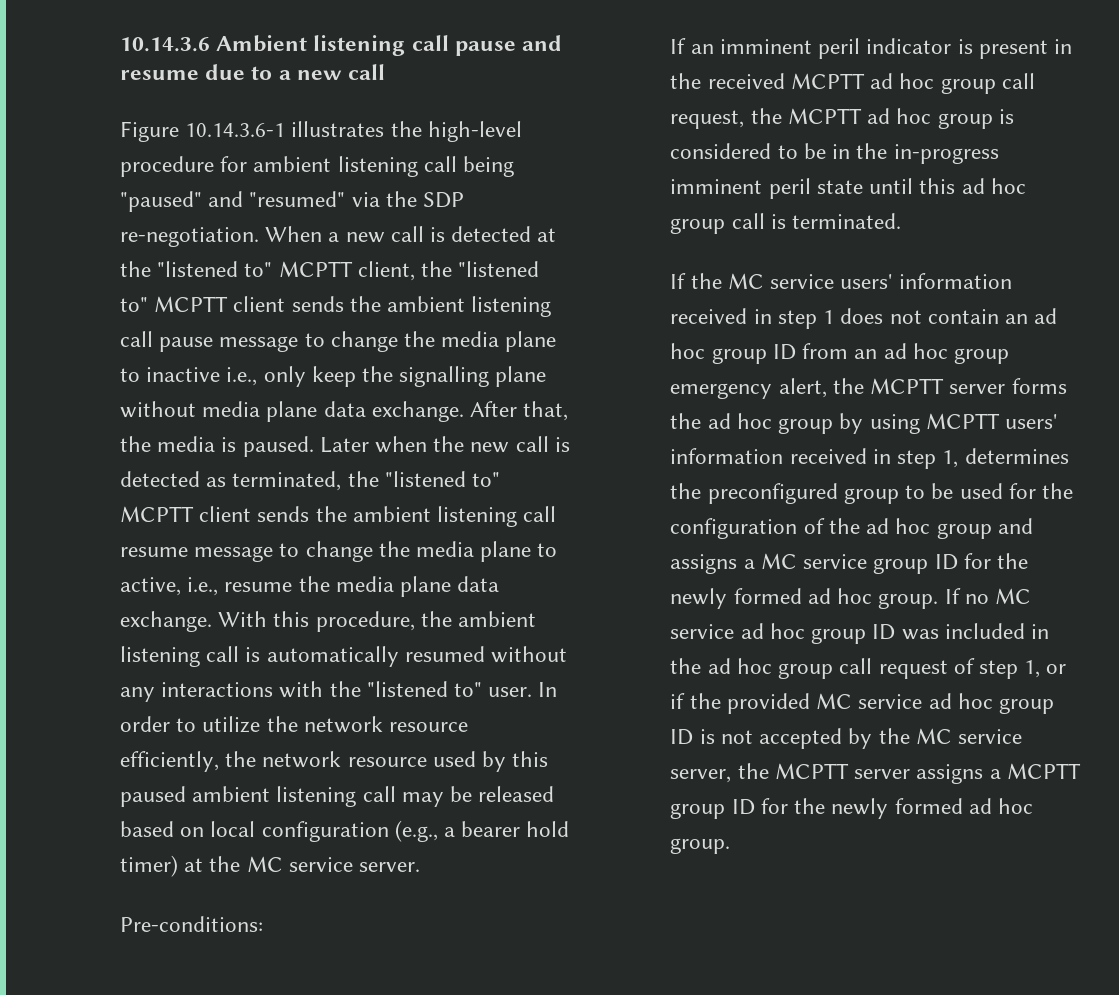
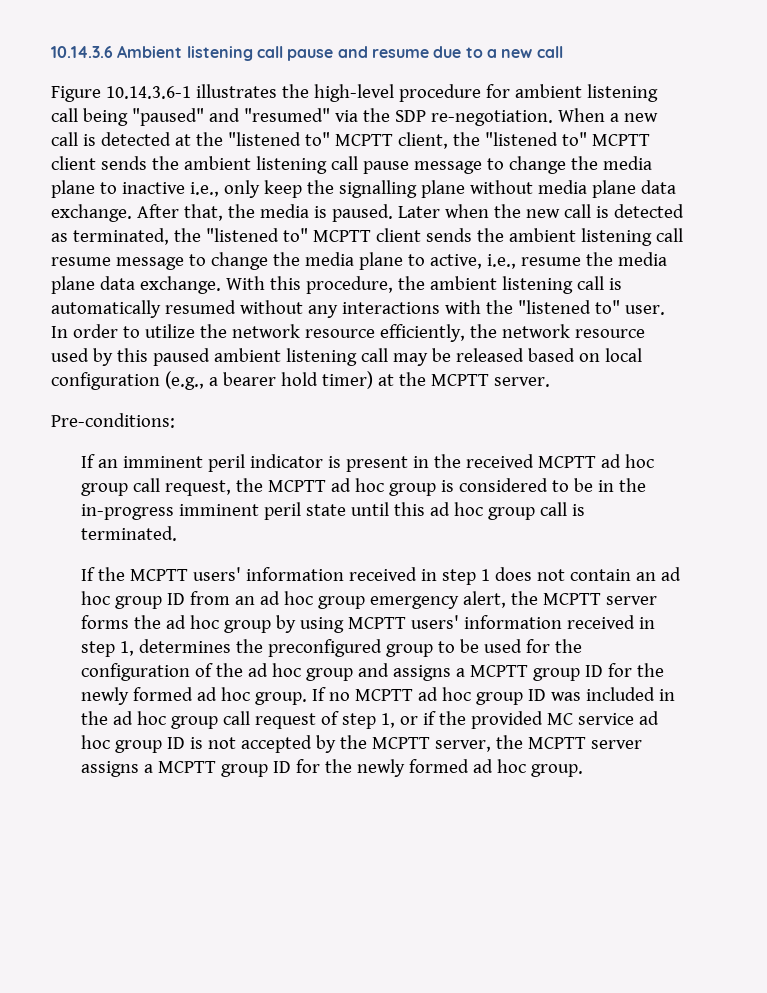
- In order to utilize the network resource efficiently, the network resource used by this paused ambient listening call may be released based on local configuration (e.g., a bearer hold timer) at the MC service server.
+ In order to utilize the network resource efficiently, the network resource used by this paused ambient listening call may be released based on local configuration (e.g., a bearer hold timer) at the MCPTT server.
- If the MC service users' information received in step 1 does not contain an ad hoc group ID from an ad hoc group emergency alert, the MCPTT server forms the ad hoc group by using MCPTT users' information received in step 1, determines the preconfigured group to be used for the configuration of the ad hoc group and assigns a MC service group ID for the newly formed ad hoc group.
+ If the MCPTT users' information received in step 1 does not contain an ad hoc group ID from an ad hoc group emergency alert, the MCPTT server forms the ad hoc group by using MCPTT users' information received in step 1, determines the preconfigured group to be used for the configuration of the ad hoc group and assigns a MCPTT group ID for the newly formed ad hoc group.
- If no MC service ad hoc group ID was included in the ad hoc group call request of step 1, or if the provided MC service ad hoc group ID is not accepted by the MC service server, the MCPTT server assigns a MCPTT group ID for the newly formed ad hoc group.
+ If no MCPTT ad hoc group ID was included in the ad hoc group call request of step 1, or if the provided MC service ad hoc group ID is not accepted by the MCPTT server, the MCPTT server assigns a MCPTT group ID for the newly formed ad hoc group.

